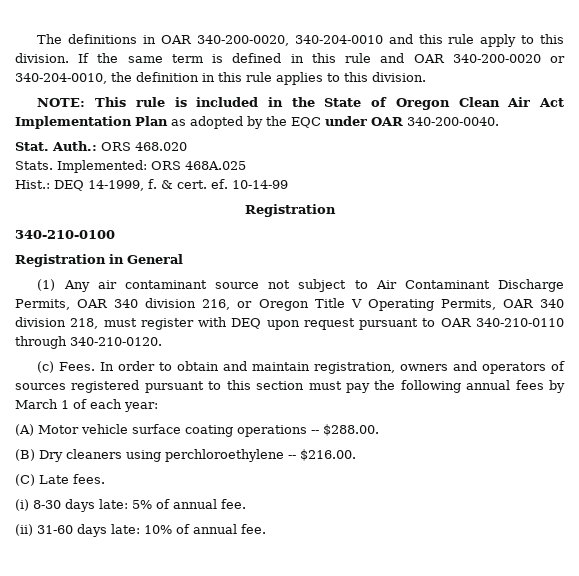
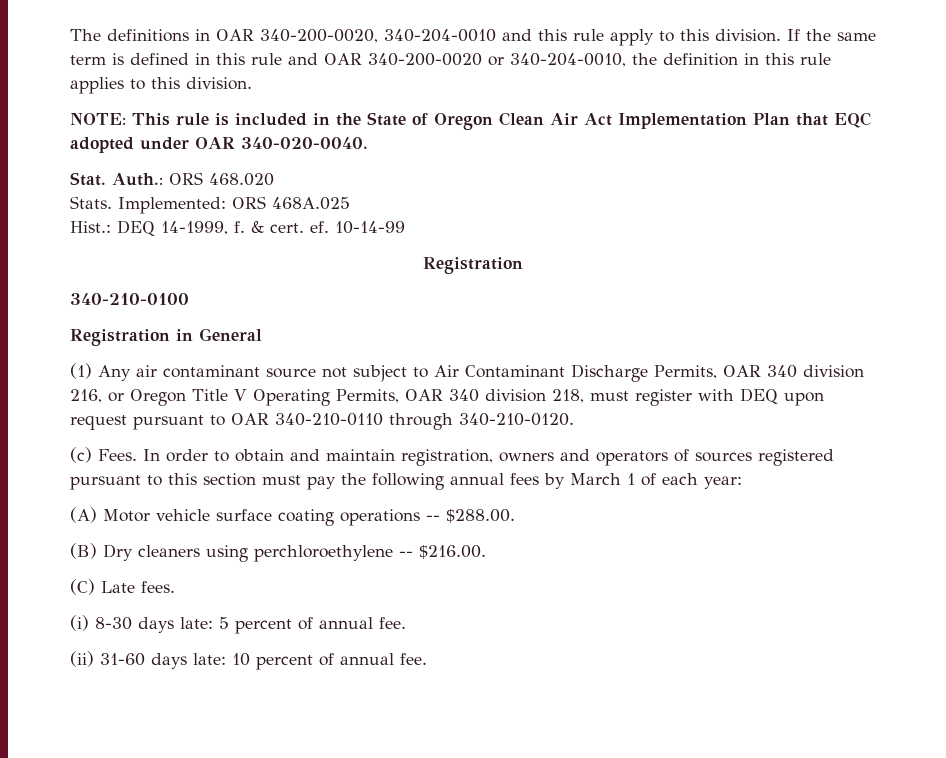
- NOTE: This rule is included in the State of Oregon Clean Air Act Implementation Plan as adopted by the EQC under OAR 340-200-0040.
+ NOTE: This rule is included in the State of Oregon Clean Air Act Implementation Plan that EQC adopted under OAR 340-020-0040.
- (i) 8-30 days late: 5% of annual fee.
+ (i) 8-30 days late: 5 percent of annual fee.
- (ii) 31-60 days late: 10% of annual fee.
+ (ii) 31-60 days late: 10 percent of annual fee.

